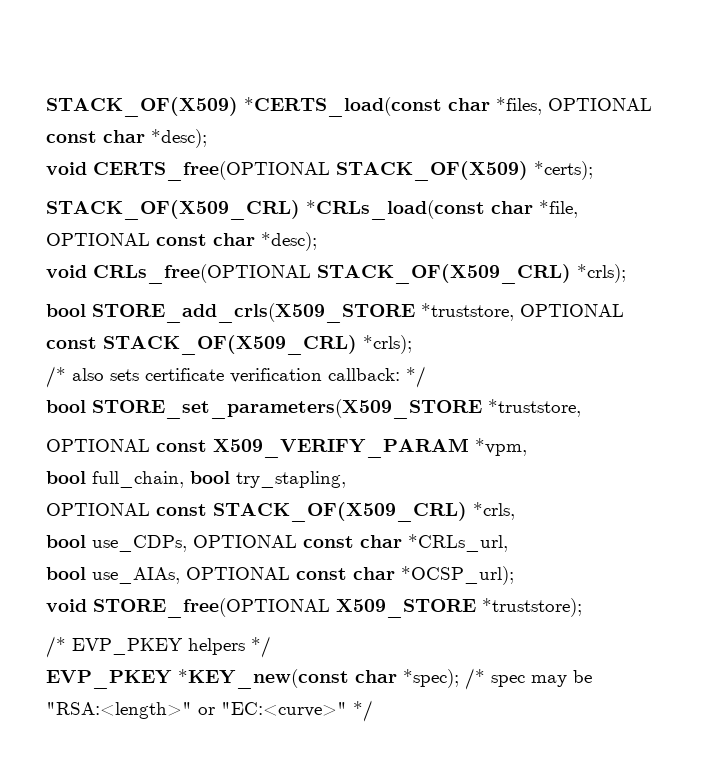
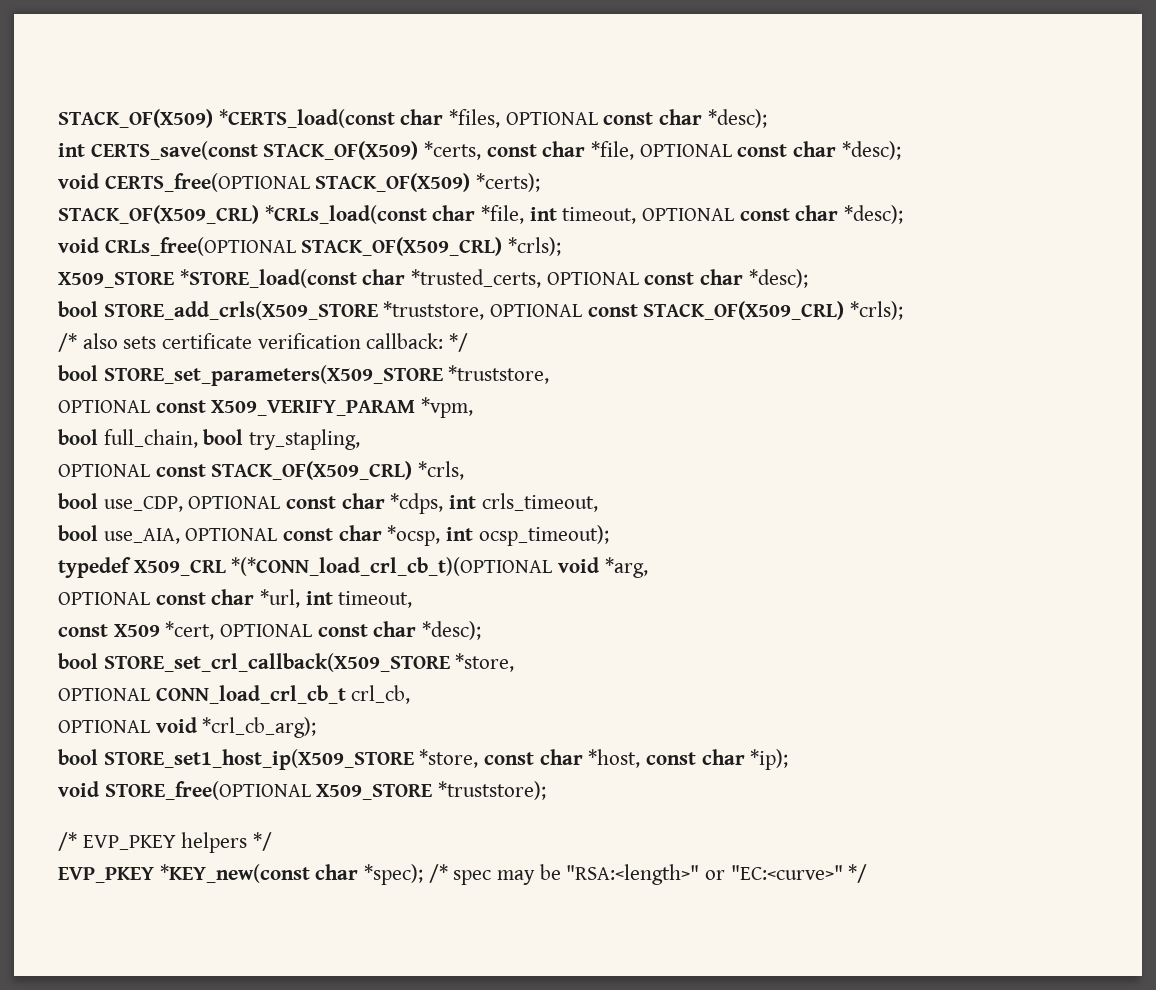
+ int CERTS_save(const STACK_OF(X509) *certs, const char *file, OPTIONAL const char *desc);
- STACK_OF(X509_CRL) *CRLs_load(const char *file, OPTIONAL const char *desc);
+ STACK_OF(X509_CRL) *CRLs_load(const char *file, int timeout, OPTIONAL const char *desc);
+ X509_STORE *STORE_load(const char *trusted_certs, OPTIONAL const char *desc);
- bool use_CDPs, OPTIONAL const char *CRLs_url,
- bool use_AIAs, OPTIONAL const char *OCSP_url);
+ bool use_CDP, OPTIONAL const char *cdps, int crls_timeout,
+ bool use_AIA, OPTIONAL const char *ocsp, int ocsp_timeout);
+ typedef X509_CRL *(*CONN_load_crl_cb_t)(OPTIONAL void *arg,
+ OPTIONAL const char *url, int timeout,
+ const X509 *cert, OPTIONAL const char *desc);
+ bool STORE_set_crl_callback(X509_STORE *store,
+ OPTIONAL CONN_load_crl_cb_t crl_cb,
+ OPTIONAL void *crl_cb_arg);
+ bool STORE_set1_host_ip(X509_STORE *store, const char *host, const char *ip);

